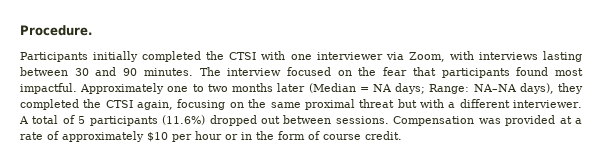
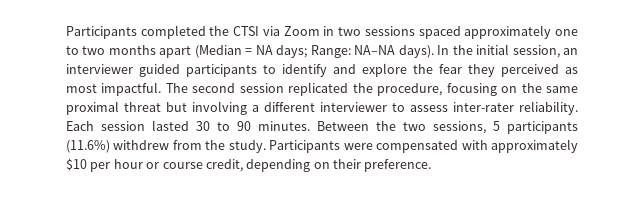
- Procedure.
- Participants initially completed the CTSI with one interviewer via Zoom, with interviews lasting between 30 and 90 minutes. The interview focused on the fear that participants found most impactful. Approximately one to two months later (Median = NA days; Range: NA–NA days), they completed the CTSI again, focusing on the same proximal threat but with a different interviewer. A total of 5 participants (11.6%) dropped out between sessions. Compensation was provided at a rate of approximately $10 per hour or in the form of course credit.
+ Participants completed the CTSI via Zoom in two sessions spaced approximately one to two months apart (Median = NA days; Range: NA–NA days). In the initial session, an interviewer guided participants to identify and explore the fear they perceived as most impactful. The second session replicated the procedure, focusing on the same proximal threat but involving a different interviewer to assess inter-rater reliability. Each session lasted 30 to 90 minutes. Between the two sessions, 5 participants (11.6%) withdrew from the study. Participants were compensated with approximately $10 per hour or course credit, depending on their preference.

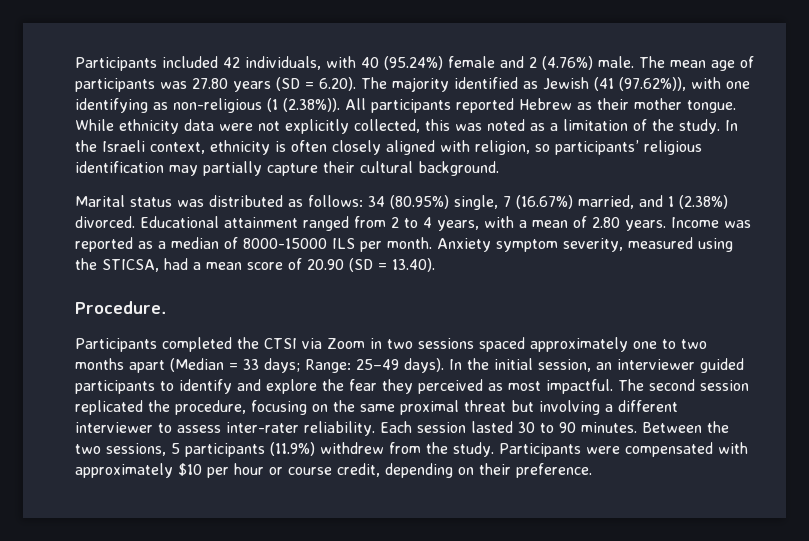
- Participants completed the CTSI via Zoom in two sessions spaced approximately one to two months apart (Median = NA days; Range: NA–NA days).
+ Participants included 42 individuals, with 40 (95.24%) female and 2 (4.76%) male. The mean age of participants was 27.80 years (SD = 6.20). The majority identified as Jewish (41 (97.62%)), with one identifying as non-religious (1 (2.38%)). All participants reported Hebrew as their mother tongue. While ethnicity data were not explicitly collected, this was noted as a limitation of the study. In the Israeli context, ethnicity is often closely aligned with religion, so participants’ religious identification may partially capture their cultural background.
+ Marital status was distributed as follows: 34 (80.95%) single, 7 (16.67%) married, and 1 (2.38%) divorced. Educational attainment ranged from 2 to 4 years, with a mean of 2.80 years. Income was reported as a median of 8000-15000 ILS per month. Anxiety symptom severity, measured using the STICSA, had a mean score of 20.90 (SD = 13.40).
+ Procedure.
+ Participants completed the CTSI via Zoom in two sessions spaced approximately one to two months apart (Median = 33 days; Range: 25–49 days).
- Between the two sessions, 5 participants (11.6%) withdrew from the study.
+ Between the two sessions, 5 participants (11.9%) withdrew from the study.

